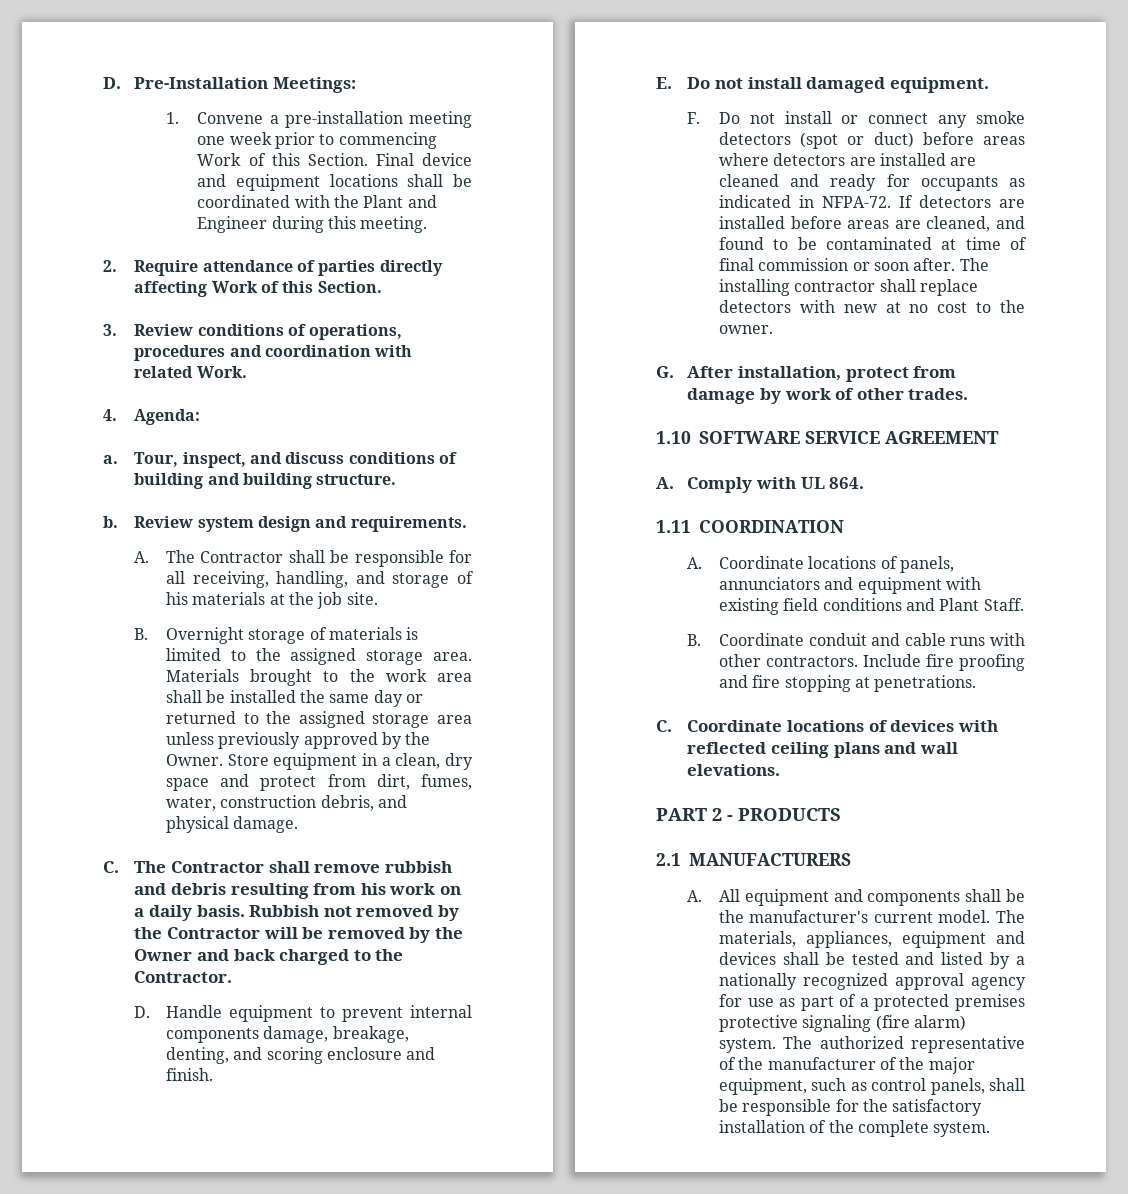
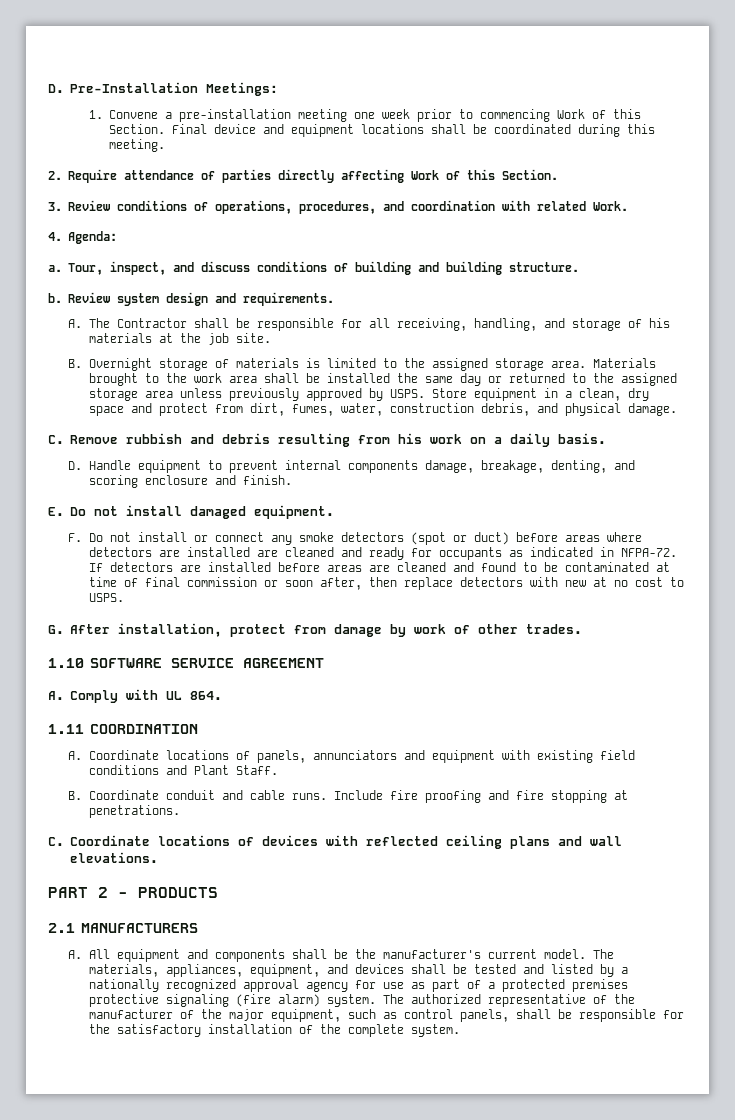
- Final device and equipment locations shall be coordinated with the Plant and Engineer during this meeting.
+ Final device and equipment locations shall be coordinated during this meeting.
- 3. Review conditions of operations, procedures and coordination with related Work.
+ 3. Review conditions of operations, procedures, and coordination with related Work.
- Materials brought to the work area shall be installed the same day or returned to the assigned storage area unless previously approved by the Owner.
+ Materials brought to the work area shall be installed the same day or returned to the assigned storage area unless previously approved by USPS.
- C. The Contractor shall remove rubbish and debris resulting from his work on a daily basis. Rubbish not removed by the Contractor will be removed by the Owner and back charged to the Contractor.
+ C. Remove rubbish and debris resulting from his work on a daily basis.
- If detectors are installed before areas are cleaned, and found to be contaminated at time of final commission or soon after. The installing contractor shall replace detectors with new at no cost to the owner.
+ If detectors are installed before areas are cleaned and found to be contaminated at time of final commission or soon after, then replace detectors with new at no cost to USPS.
- B. Coordinate conduit and cable runs with other contractors.
+ B. Coordinate conduit and cable runs.
- The materials, appliances, equipment and devices shall be tested and listed by a nationally recognized approval agency for use as part of a protected premises protective signaling (fire alarm) system.
+ The materials, appliances, equipment, and devices shall be tested and listed by a nationally recognized approval agency for use as part of a protected premises protective signaling (fire alarm) system.

